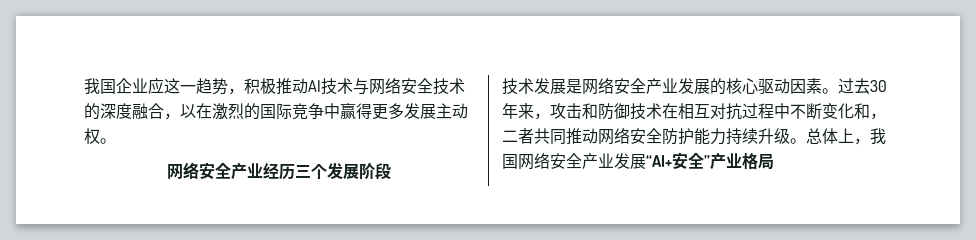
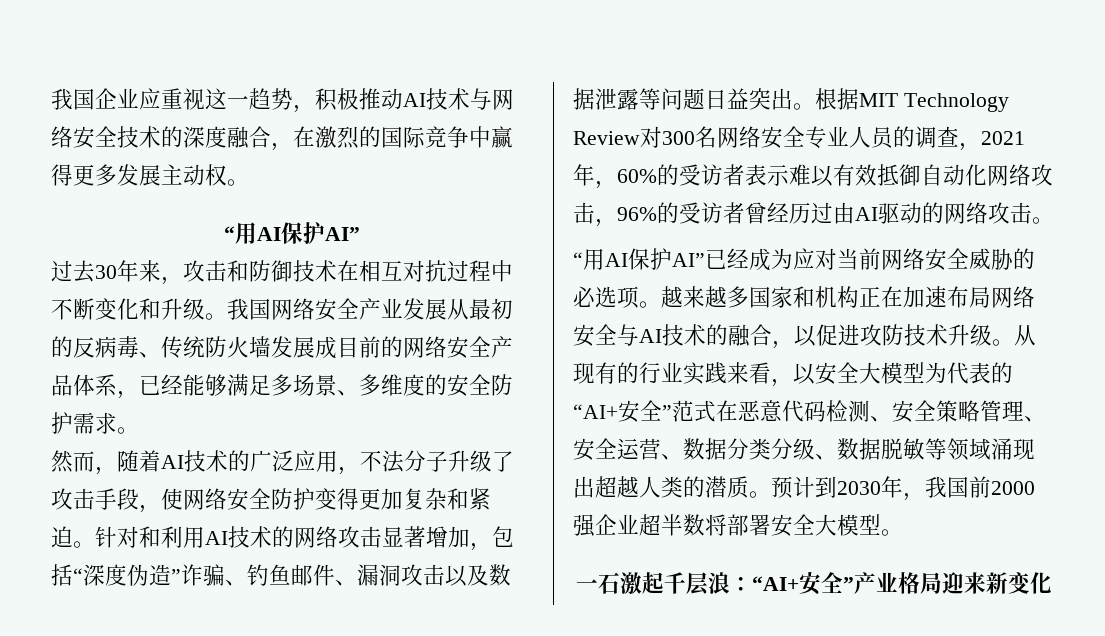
- 我国企业应这一趋势，积极推动AI技术与网络安全技术的深度融合，以在激烈的国际竞争中赢得更多发展主动权。
- 网络安全产业经历三个发展阶段
- 技术发展是网络安全产业发展的核心驱动因素。过去30年来，攻击和防御技术在相互对抗过程中不断变化和，二者共同推动网络安全防护能力持续升级。总体上，我国网络安全产业发展“AI+安全”产业格局
+ 我国企业应重视这一趋势，积极推动AI技术与网络安全技术的深度融合，在激烈的国际竞争中赢得更多发展主动权。
+ “用AI保护AI”
+ 过去30年来，攻击和防御技术在相互对抗过程中不断变化和升级。我国网络安全产业发展从最初的反病毒、传统防火墙发展成目前的网络安全产品体系，已经能够满足多场景、多维度的安全防护需求。
+ 然而，随着AI技术的广泛应用，不法分子升级了攻击手段，使网络安全防护变得更加复杂和紧迫。针对和利用AI技术的网络攻击显著增加，包括“深度伪造”诈骗、钓鱼邮件、漏洞攻击以及数据泄露等问题日益突出。根据MIT Technology Review对300名网络安全专业人员的调查，2021年，60%的受访者表示难以有效抵御自动化网络攻击，96%的受访者曾经历过由AI驱动的网络攻击。
+ “用AI保护AI”已经成为应对当前网络安全威胁的必选项。越来越多国家和机构正在加速布局网络安全与AI技术的融合，以促进攻防技术升级。从现有的行业实践来看，以安全大模型为代表的“AI+安全”范式在恶意代码检测、安全策略管理、安全运营、数据分类分级、数据脱敏等领域涌现出超越人类的潜质。预计到2030年，我国前2000强企业超半数将部署安全大模型。
+ 一石激起千层浪：“AI+安全”产业格局迎来新变化

